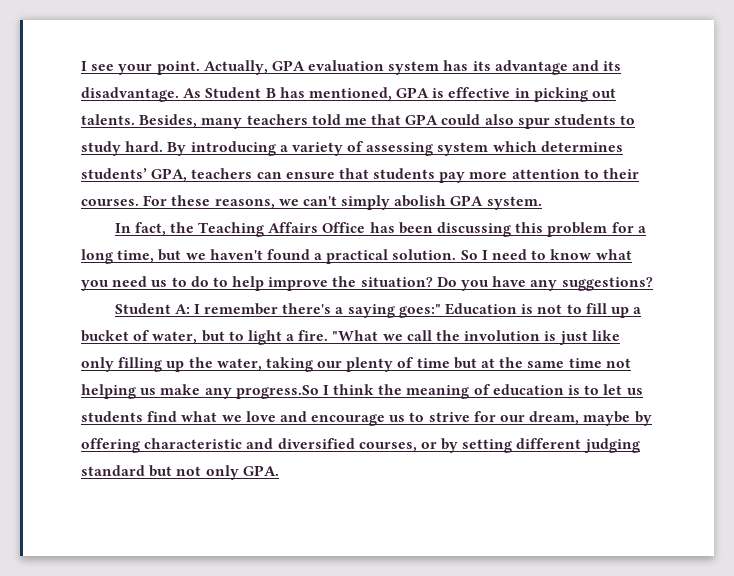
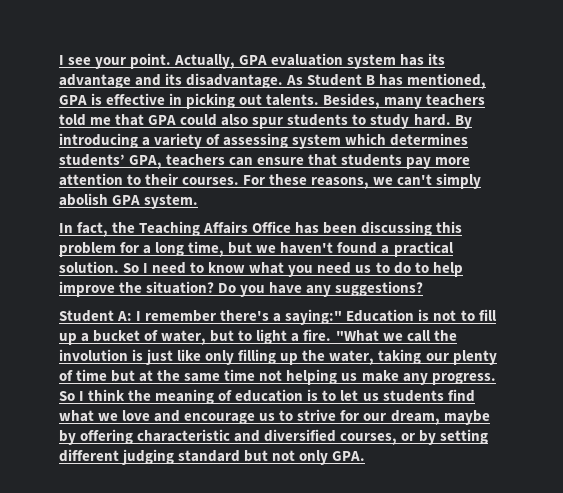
- Student A: I remember there's a saying goes:" Education is not to fill up a bucket of water, but to light a fire.
+ Student A: I remember there's a saying:" Education is not to fill up a bucket of water, but to light a fire.
- "What we call the involution is just like only filling up the water, taking our plenty of time but at the same time not helping us make any progress.So I think the meaning of education is to let us students find what we love and encourage us to strive for our dream, maybe by offering characteristic and diversified courses, or by setting different judging standard but not only GPA.
+ "What we call the involution is just like only filling up the water, taking our plenty of time but at the same time not helping us make any progress. So I think the meaning of education is to let us students find what we love and encourage us to strive for our dream, maybe by offering characteristic and diversified courses, or by setting different judging standard but not only GPA.

